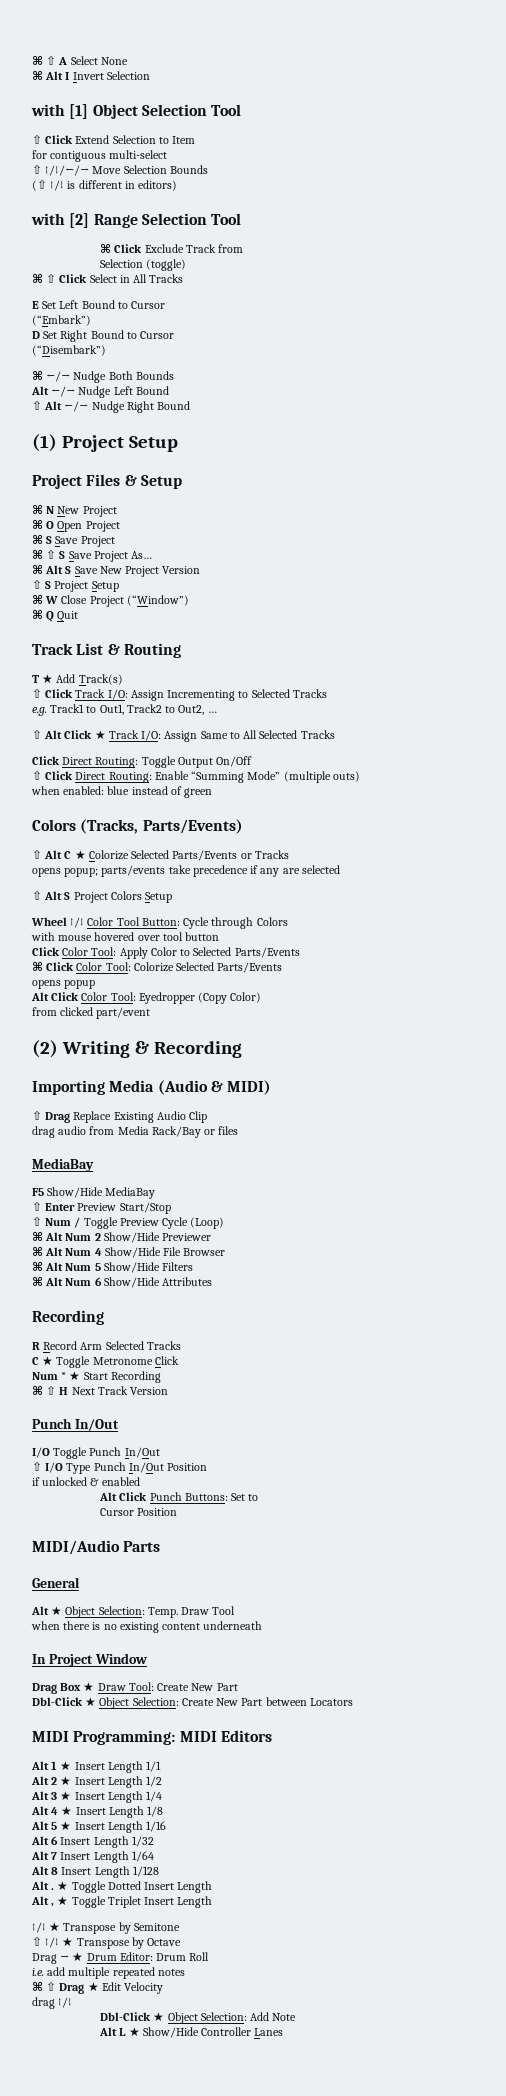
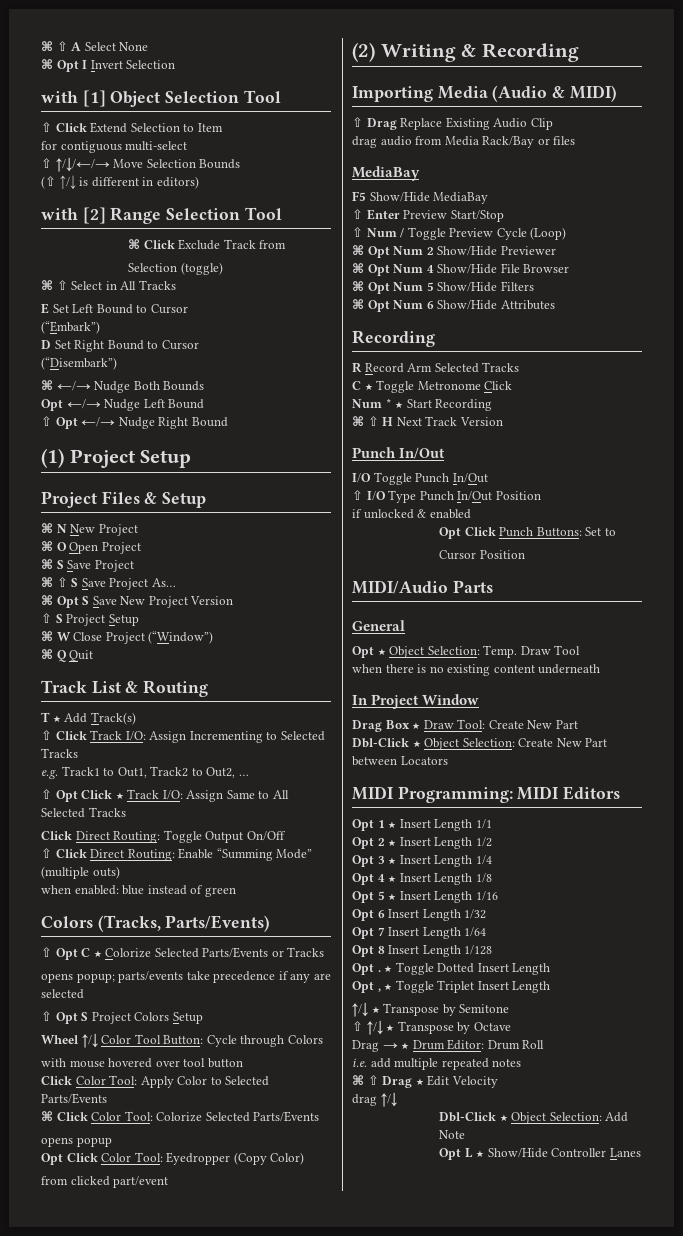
- ⌘ Alt I Invert Selection
+ ⌘ Opt I Invert Selection
- ⌘ ⇧ Click Select in All Tracks
+ ⌘ ⇧ Select in All Tracks
- Alt ←/→ Nudge Left Bound
+ Opt ←/→ Nudge Left Bound
- ⇧ Alt ←/→ Nudge Right Bound
+ ⇧ Opt ←/→ Nudge Right Bound
- ⌘ Alt S Save New Project Version
+ ⌘ Opt S Save New Project Version
- ⇧ Alt Click ★ Track I/O: Assign Same to All Selected Tracks
+ ⇧ Opt Click ★ Track I/O: Assign Same to All Selected Tracks
- ⇧ Alt C ★ Colorize Selected Parts/Events or Tracks
+ ⇧ Opt C ★ Colorize Selected Parts/Events or Tracks
- ⇧ Alt S Project Colors Setup
+ ⇧ Opt S Project Colors Setup
- Alt Click Color Tool: Eyedropper (Copy Color)
+ Opt Click Color Tool: Eyedropper (Copy Color)
- ⌘ Alt Num 2 Show/Hide Previewer
+ ⌘ Opt Num 2 Show/Hide Previewer
- ⌘ Alt Num 4 Show/Hide File Browser
+ ⌘ Opt Num 4 Show/Hide File Browser
- ⌘ Alt Num 5 Show/Hide Filters
+ ⌘ Opt Num 5 Show/Hide Filters
- ⌘ Alt Num 6 Show/Hide Attributes
+ ⌘ Opt Num 6 Show/Hide Attributes
- Alt Click Punch Buttons: Set to
+ Opt Click Punch Buttons: Set to
- Alt ★ Object Selection: Temp.
+ Opt ★ Object Selection: Temp.
- Alt 1 ★ Insert Length 1/1
+ Opt 1 ★ Insert Length 1/1
- Alt 2 ★ Insert Length 1/2
+ Opt 2 ★ Insert Length 1/2
- Alt 3 ★ Insert Length 1/4
+ Opt 3 ★ Insert Length 1/4
- Alt 4 ★ Insert Length 1/8
+ Opt 4 ★ Insert Length 1/8
- Alt 5 ★ Insert Length 1/16
+ Opt 5 ★ Insert Length 1/16
- Alt 6 Insert Length 1/32
+ Opt 6 Insert Length 1/32
- Alt 7 Insert Length 1/64
+ Opt 7 Insert Length 1/64
- Alt 8 Insert Length 1/128
+ Opt 8 Insert Length 1/128
- Alt .
+ Opt .
- Alt , ★ Toggle Triplet Insert Length
+ Opt , ★ Toggle Triplet Insert Length
- Alt L ★ Show/Hide Controller Lanes
+ Opt L ★ Show/Hide Controller Lanes

